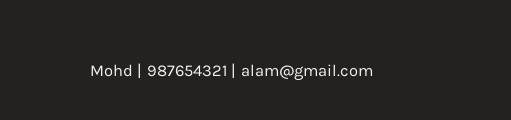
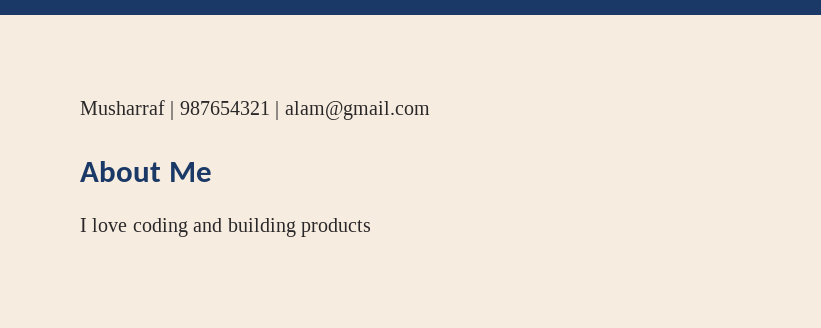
- Mohd | 987654321 | alam@gmail.com
+ Musharraf | 987654321 | alam@gmail.com
+ About Me
+ I love coding and building products

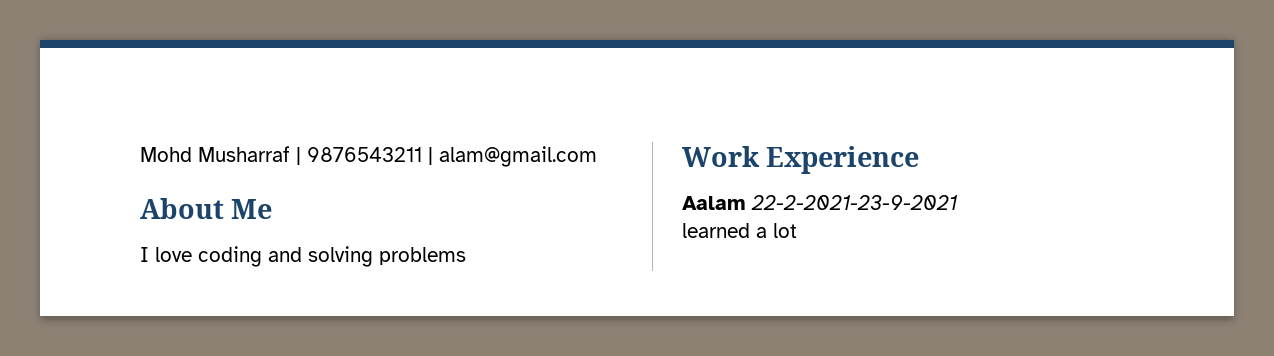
- Musharraf | 987654321 | alam@gmail.com
+ Mohd Musharraf | 9876543211 | alam@gmail.com
- I love coding and building products
+ I love coding and solving problems
+ Work Experience
+ Aalam 22-2-2021-23-9-2021
+ learned a lot

